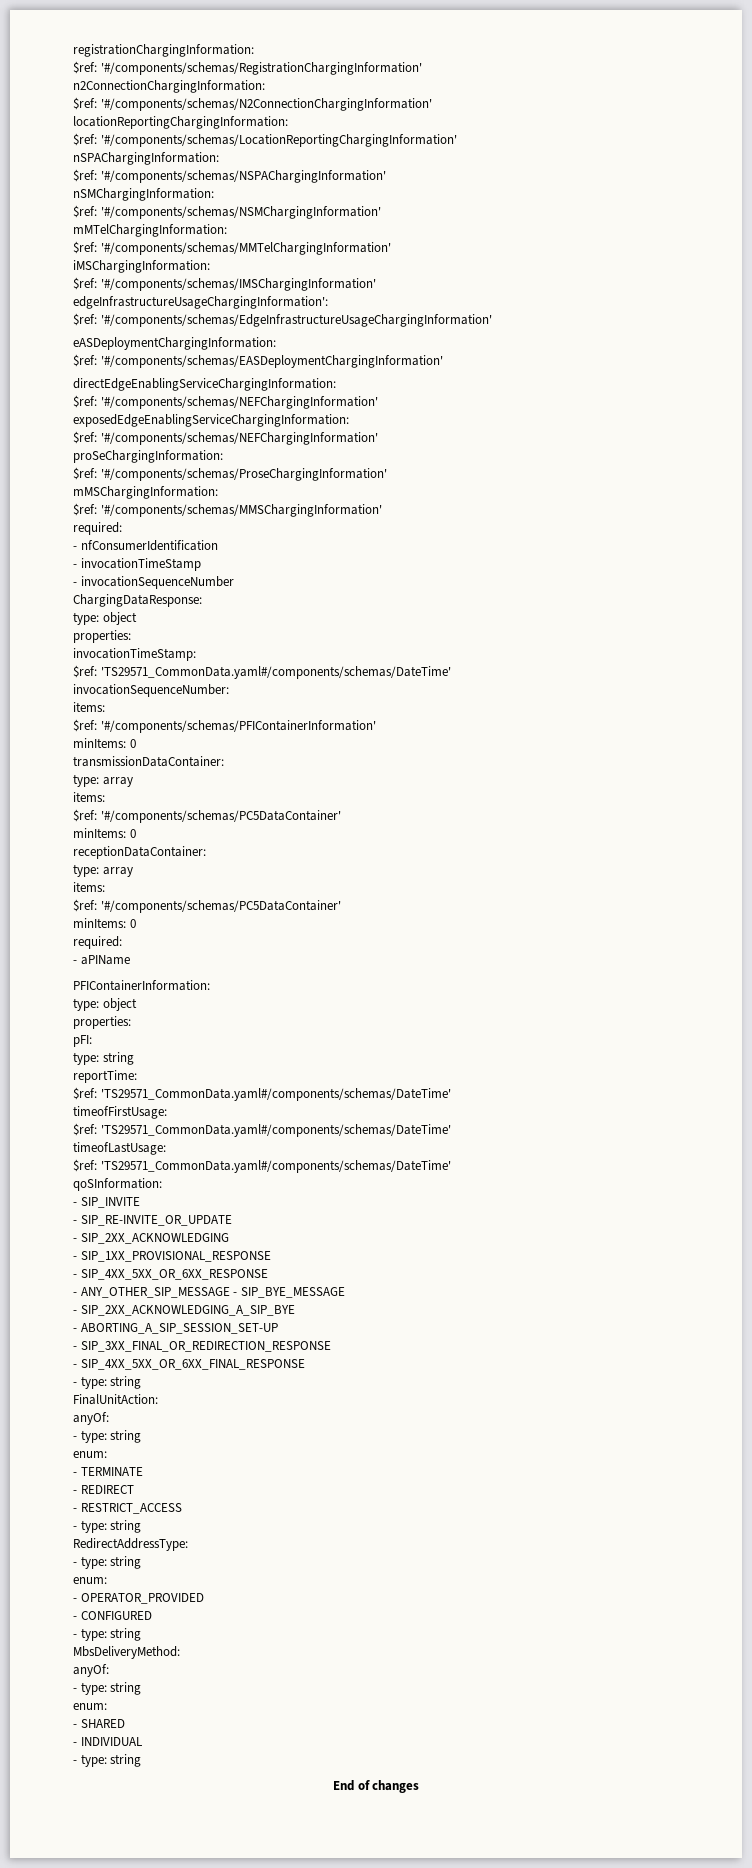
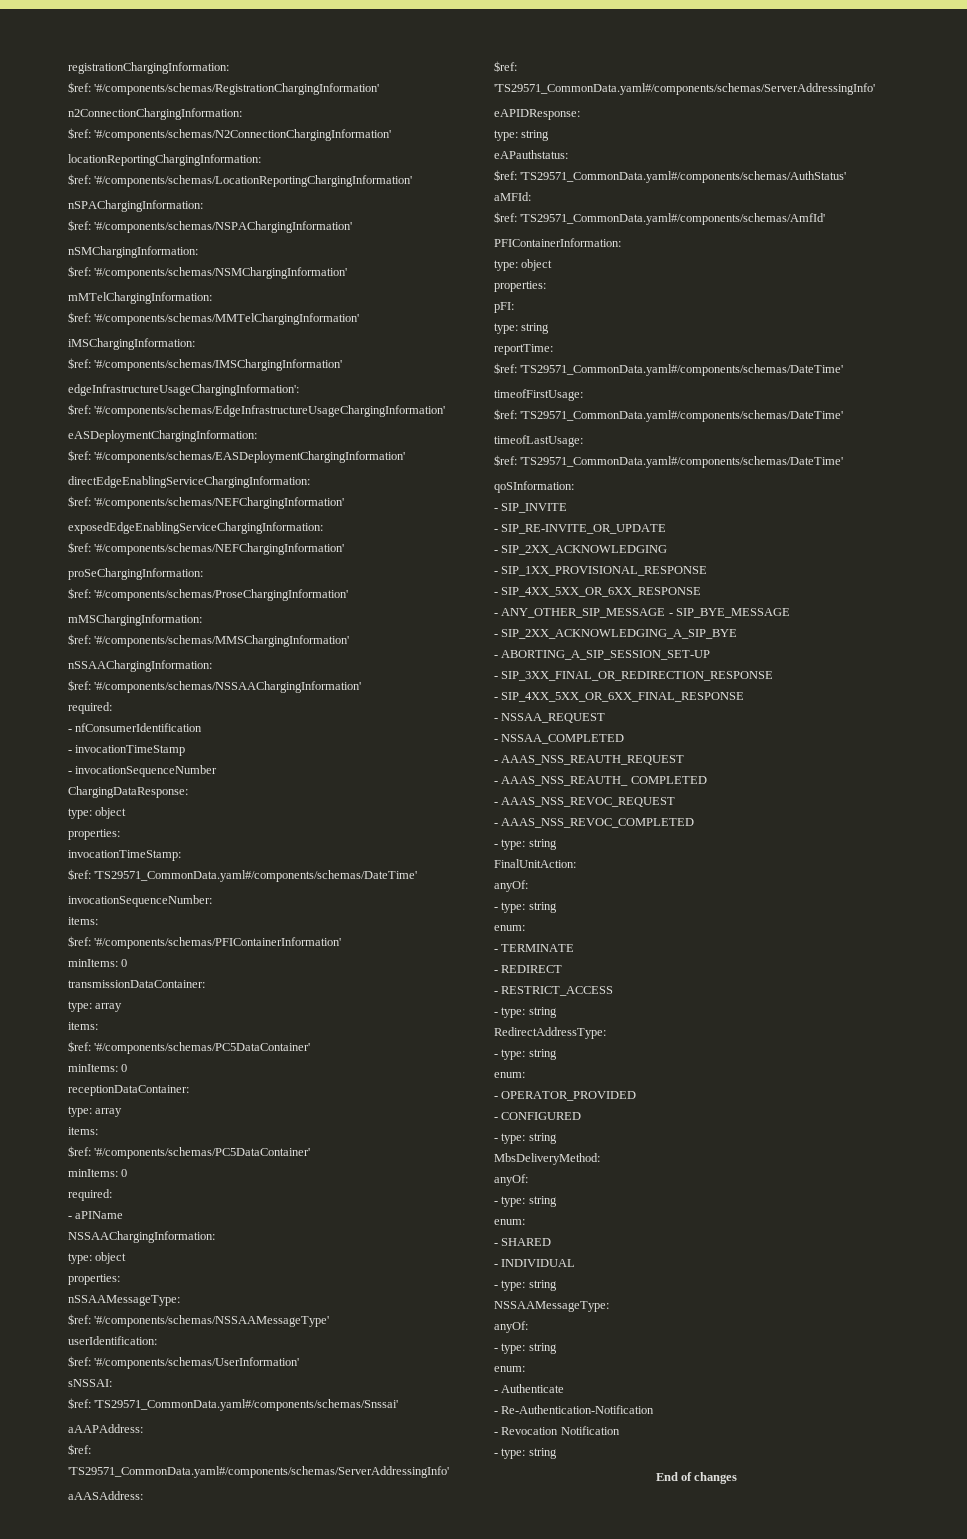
+ nSSAAChargingInformation:
+ $ref: '#/components/schemas/NSSAAChargingInformation'
+ NSSAAChargingInformation:
+ type: object
+ properties:
+ nSSAAMessageType:
+ $ref: '#/components/schemas/NSSAAMessageType'
+ userIdentification:
+ $ref: '#/components/schemas/UserInformation'
+ sNSSAI:
+ $ref: 'TS29571_CommonData.yaml#/components/schemas/Snssai'
+ aAAPAddress:
+ $ref: 'TS29571_CommonData.yaml#/components/schemas/ServerAddressingInfo'
+ aAASAddress:
+ $ref: 'TS29571_CommonData.yaml#/components/schemas/ServerAddressingInfo'
+ eAPIDResponse:
+ type: string
+ eAPauthstatus:
+ $ref: 'TS29571_CommonData.yaml#/components/schemas/AuthStatus'
+ aMFId:
+ $ref: 'TS29571_CommonData.yaml#/components/schemas/AmfId'
+ - NSSAA_REQUEST
+ - NSSAA_COMPLETED
+ - AAAS_NSS_REAUTH_REQUEST
+ - AAAS_NSS_REAUTH_ COMPLETED
+ - AAAS_NSS_REVOC_REQUEST
+ - AAAS_NSS_REVOC_COMPLETED
+ NSSAAMessageType:
+ anyOf:
+ - type: string
+ enum:
+ - Authenticate
+ - Re-Authentication-Notification
+ - Revocation Notification
+ - type: string

